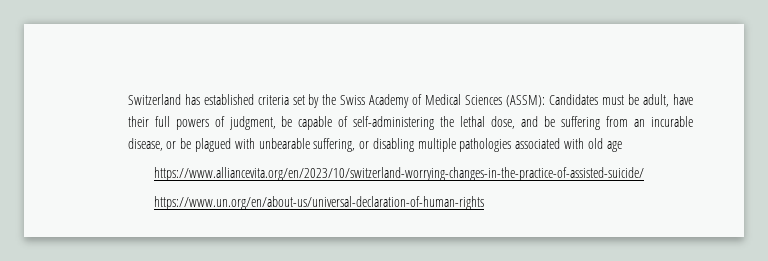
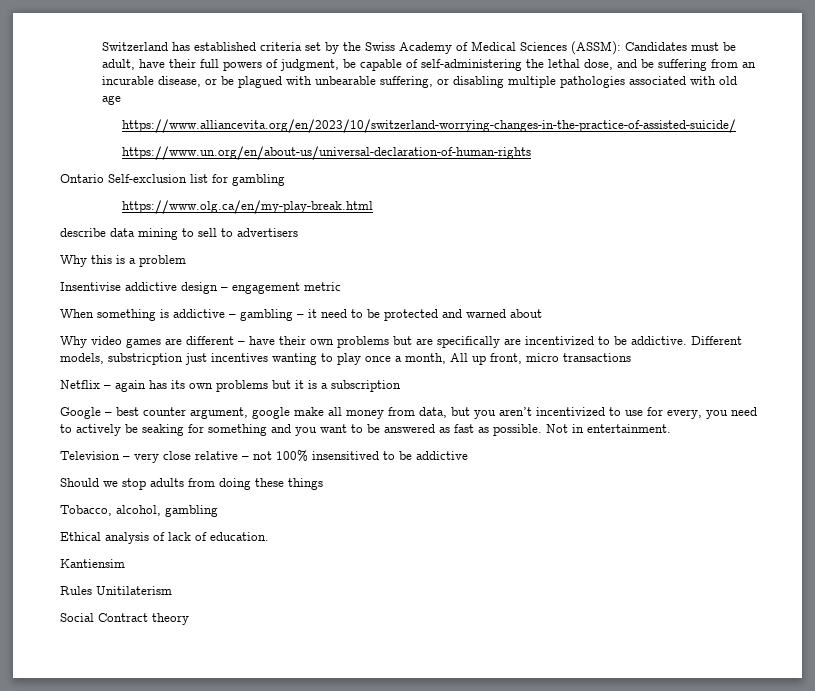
+ Ontario Self-exclusion list for gambling
+ https://www.olg.ca/en/my-play-break.html
+ describe data mining to sell to advertisers
+ Why this is a problem
+ Insentivise addictive design – engagement metric
+ When something is addictive – gambling – it need to be protected and warned about
+ Why video games are different – have their own problems but are specifically are incentivized to be addictive. Different models, substricption just incentives wanting to play once a month, All up front, micro transactions
+ Netflix – again has its own problems but it is a subscription
+ Google – best counter argument, google make all money from data, but you aren’t incentivized to use for every, you need to actively be seaking for something and you want to be answered as fast as possible. Not in entertainment.
+ Television – very close relative – not 100% insensitived to be addictive
+ Should we stop adults from doing these things
+ Tobacco, alcohol, gambling
+ Ethical analysis of lack of education.
+ Kantiensim
+ Rules Unitilaterism
+ Social Contract theory

